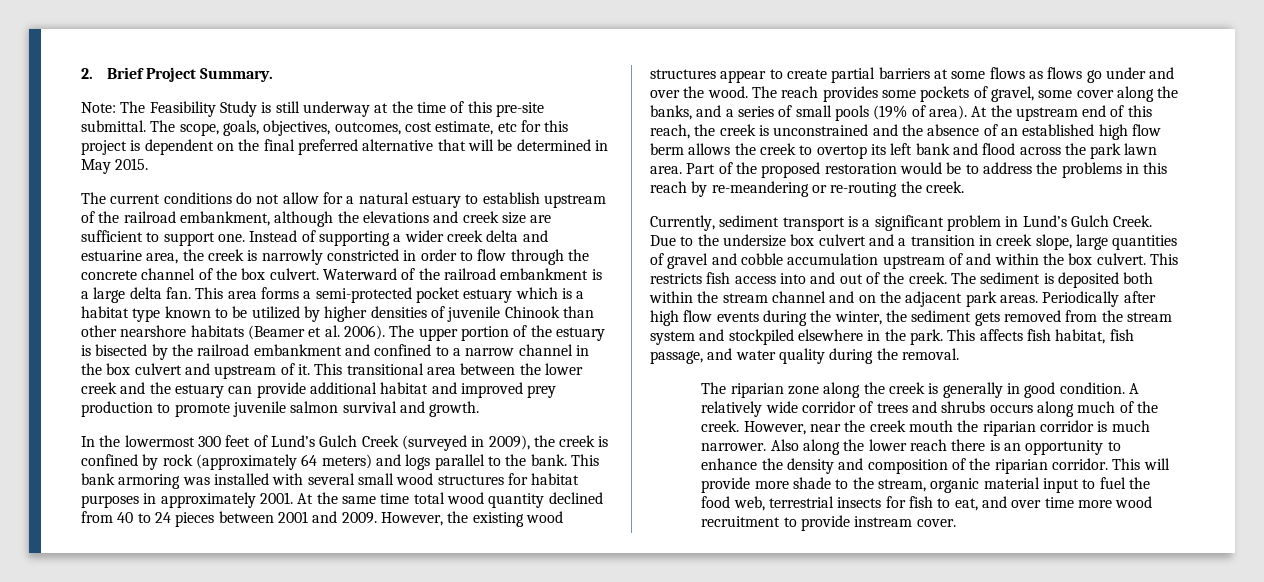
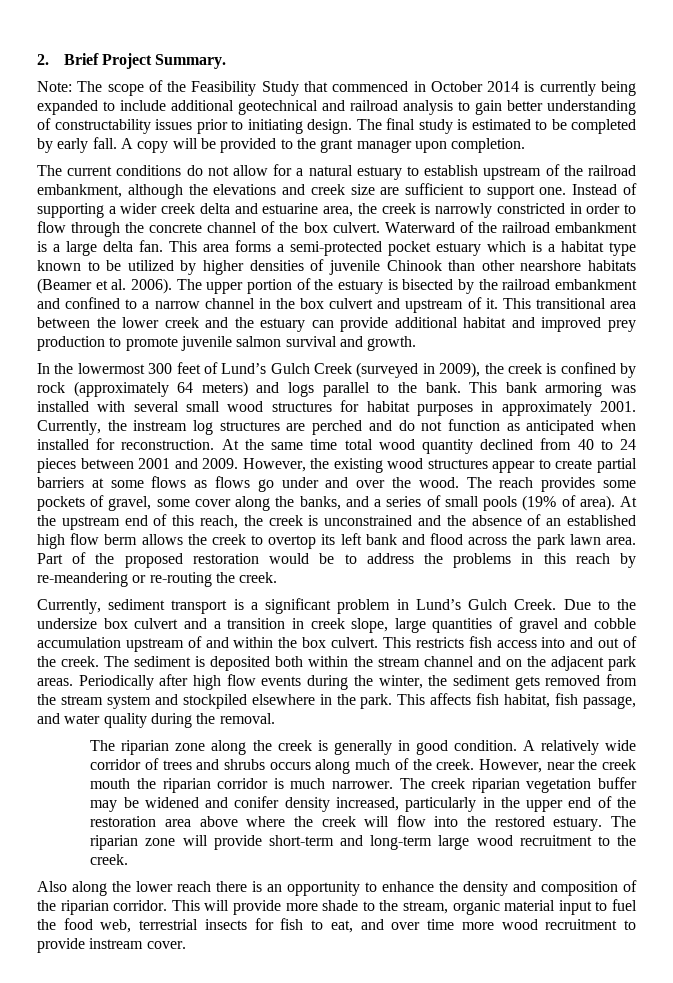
- Note: The Feasibility Study is still underway at the time of this pre-site submittal. The scope, goals, objectives, outcomes, cost estimate, etc for this project is dependent on the final preferred alternative that will be determined in May 2015.
+ Note: The scope of the Feasibility Study that commenced in October 2014 is currently being expanded to include additional geotechnical and railroad analysis to gain better understanding of constructability issues prior to initiating design. The final study is estimated to be completed by early fall. A copy will be provided to the grant manager upon completion.
+ Currently, the instream log structures are perched and do not function as anticipated when installed for reconstruction.
- However, near the creek mouth the riparian corridor is much narrower. Also along the lower reach there is an opportunity to enhance the density and composition of the riparian corridor.
+ However, near the creek mouth the riparian corridor is much narrower. The creek riparian vegetation buffer may be widened and conifer density increased, particularly in the upper end of the restoration area above where the creek will flow into the restored estuary. The riparian zone will provide short-term and long-term large wood recruitment to the creek.
+ Also along the lower reach there is an opportunity to enhance the density and composition of the riparian corridor.

